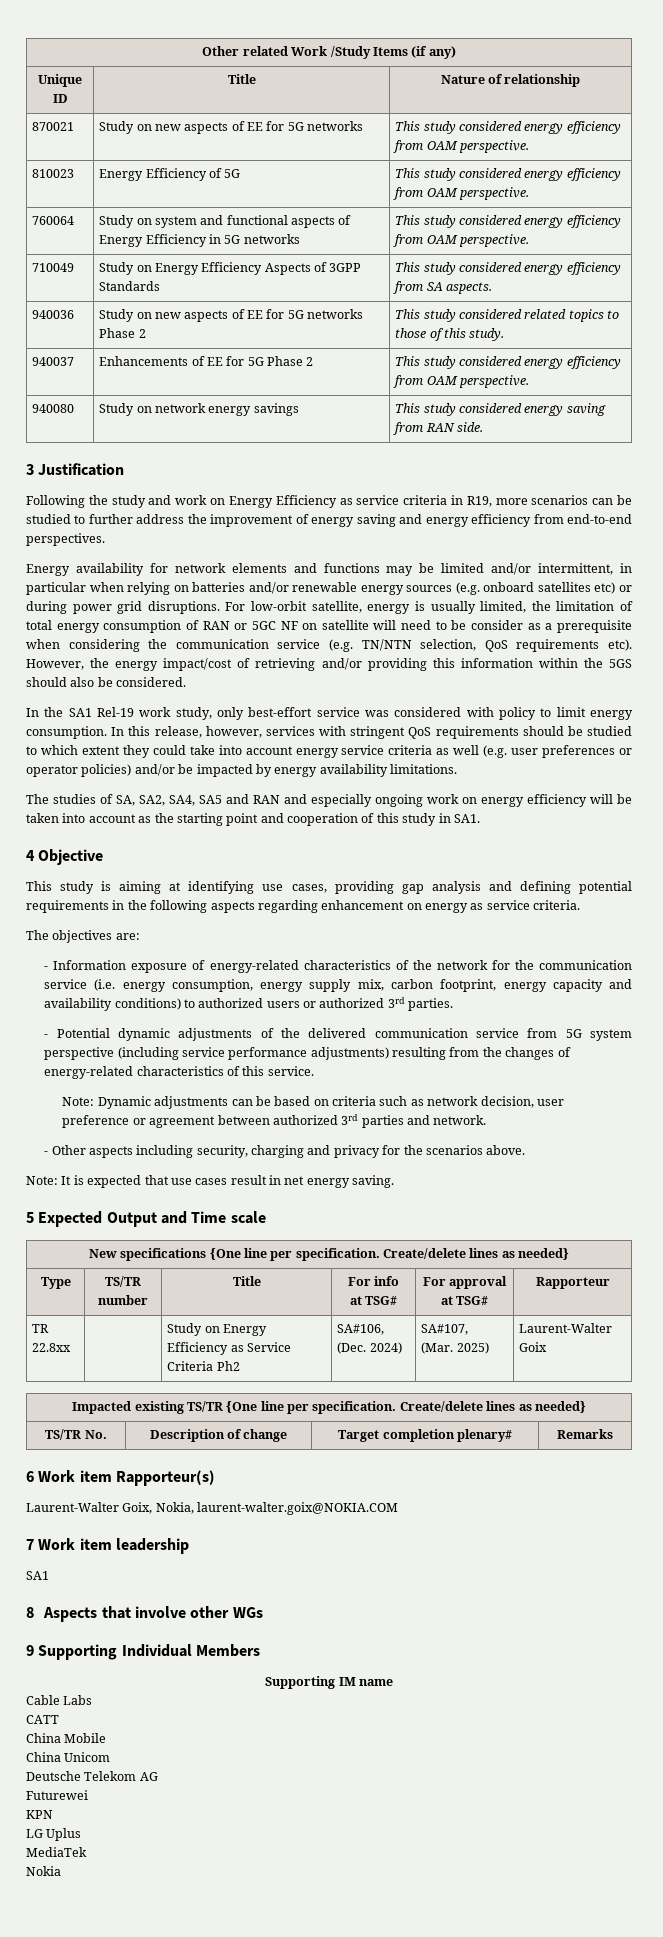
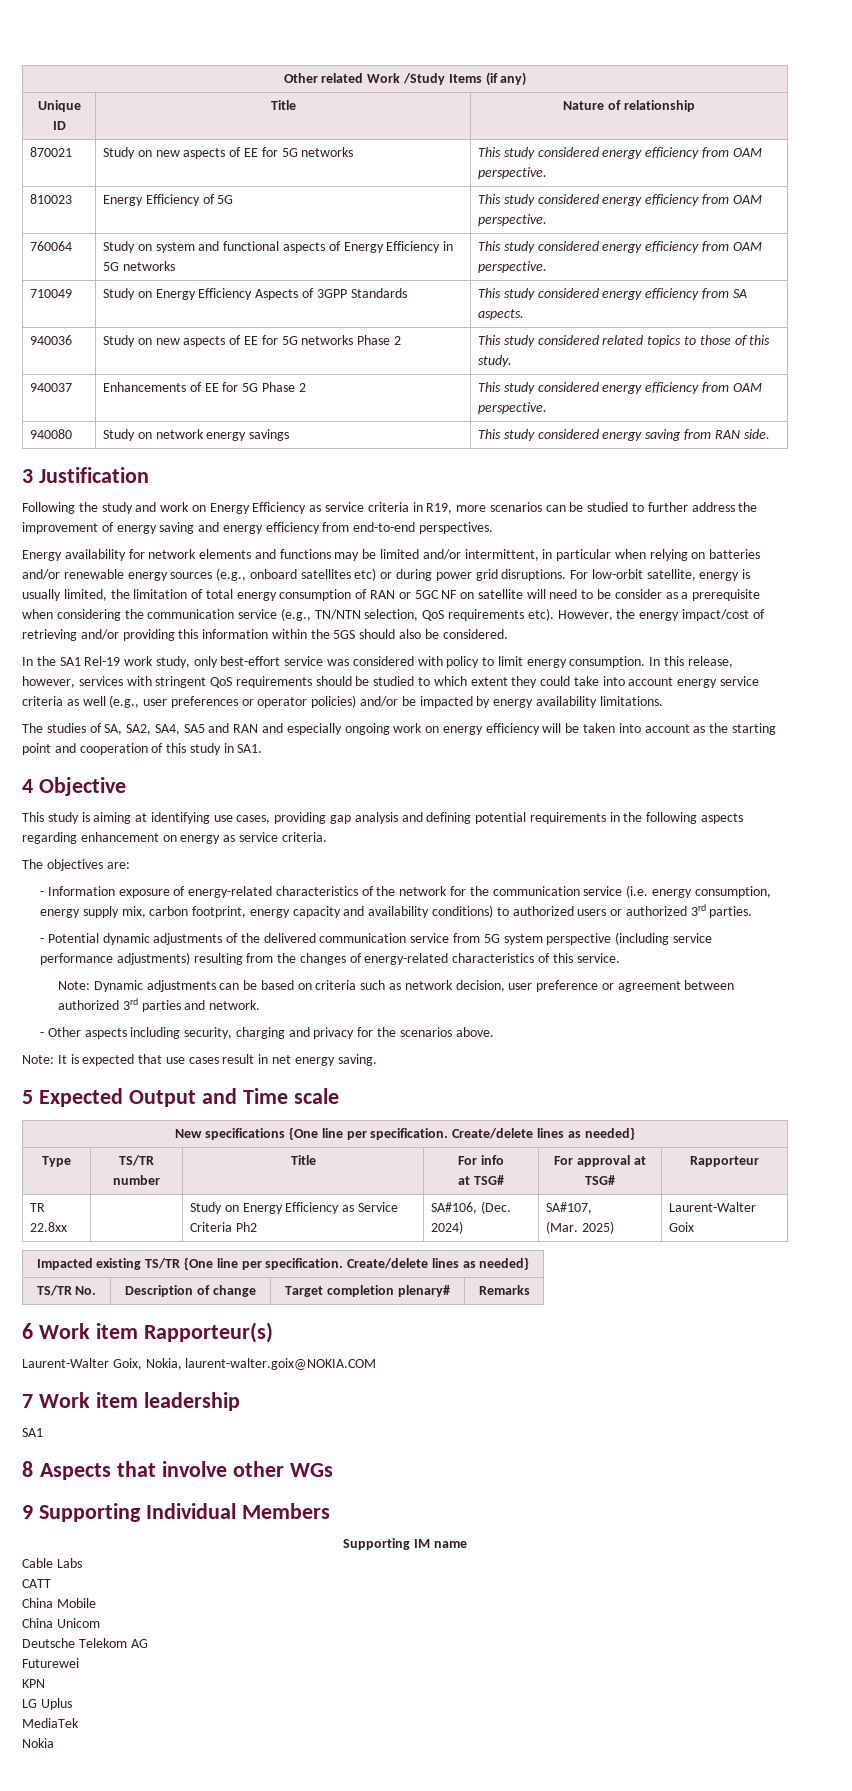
- Energy availability for network elements and functions may be limited and/or intermittent, in particular when relying on batteries and/or renewable energy sources (e.g. onboard satellites etc) or during power grid disruptions.
+ Energy availability for network elements and functions may be limited and/or intermittent, in particular when relying on batteries and/or renewable energy sources (e.g., onboard satellites etc) or during power grid disruptions.
- For low-orbit satellite, energy is usually limited, the limitation of total energy consumption of RAN or 5GC NF on satellite will need to be consider as a prerequisite when considering the communication service (e.g. TN/NTN selection, QoS requirements etc).
+ For low-orbit satellite, energy is usually limited, the limitation of total energy consumption of RAN or 5GC NF on satellite will need to be consider as a prerequisite when considering the communication service (e.g., TN/NTN selection, QoS requirements etc).
- In this release, however, services with stringent QoS requirements should be studied to which extent they could take into account energy service criteria as well (e.g. user preferences or operator policies) and/or be impacted by energy availability limitations.
+ In this release, however, services with stringent QoS requirements should be studied to which extent they could take into account energy service criteria as well (e.g., user preferences or operator policies) and/or be impacted by energy availability limitations.

